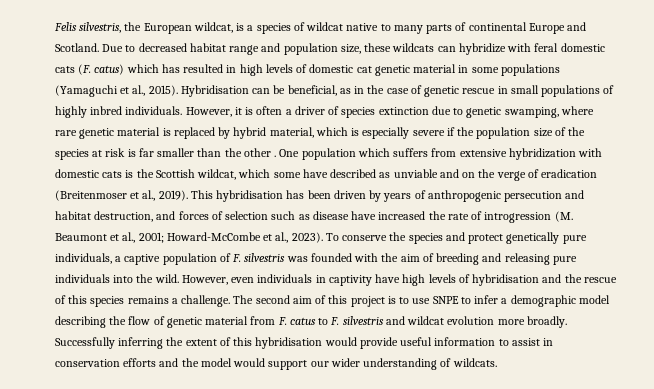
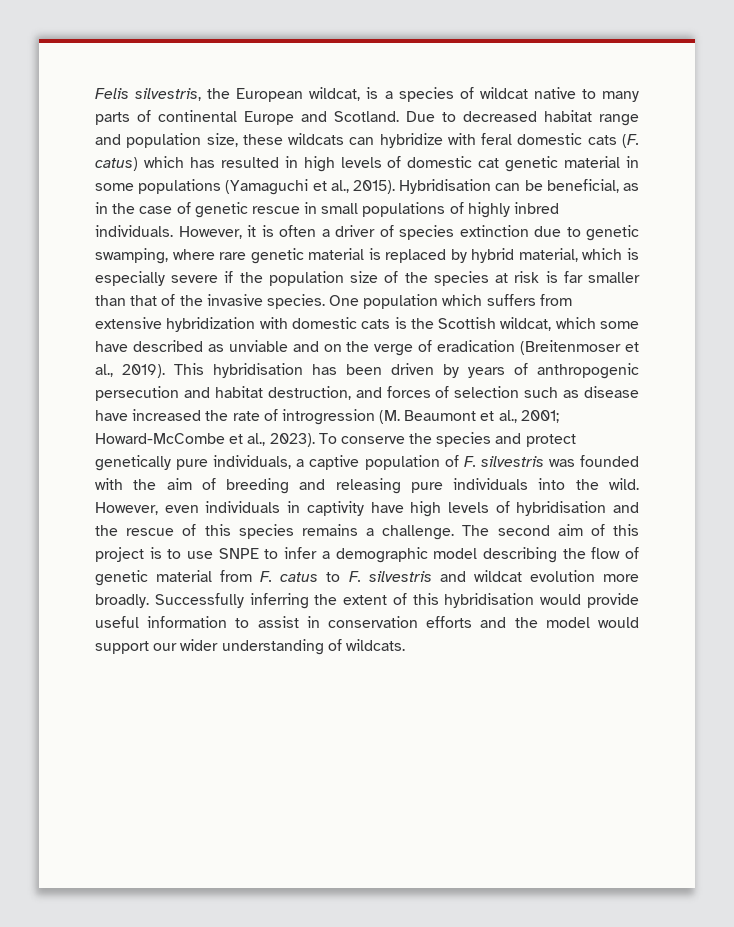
- However, it is often a driver of species extinction due to genetic swamping, where rare genetic material is replaced by hybrid material, which is especially severe if the population size of the species at risk is far smaller than the other .
+ However, it is often a driver of species extinction due to genetic swamping, where rare genetic material is replaced by hybrid material, which is especially severe if the population size of the species at risk is far smaller than that of the invasive species.

